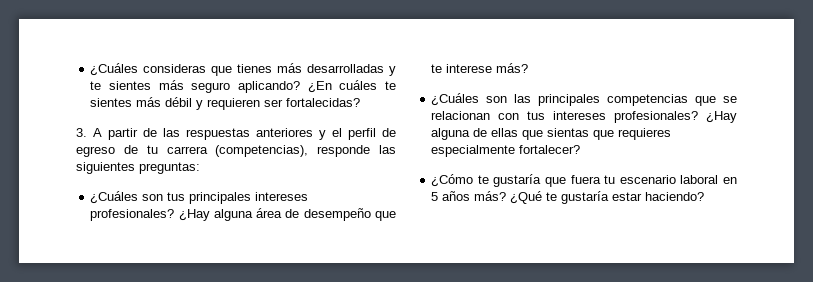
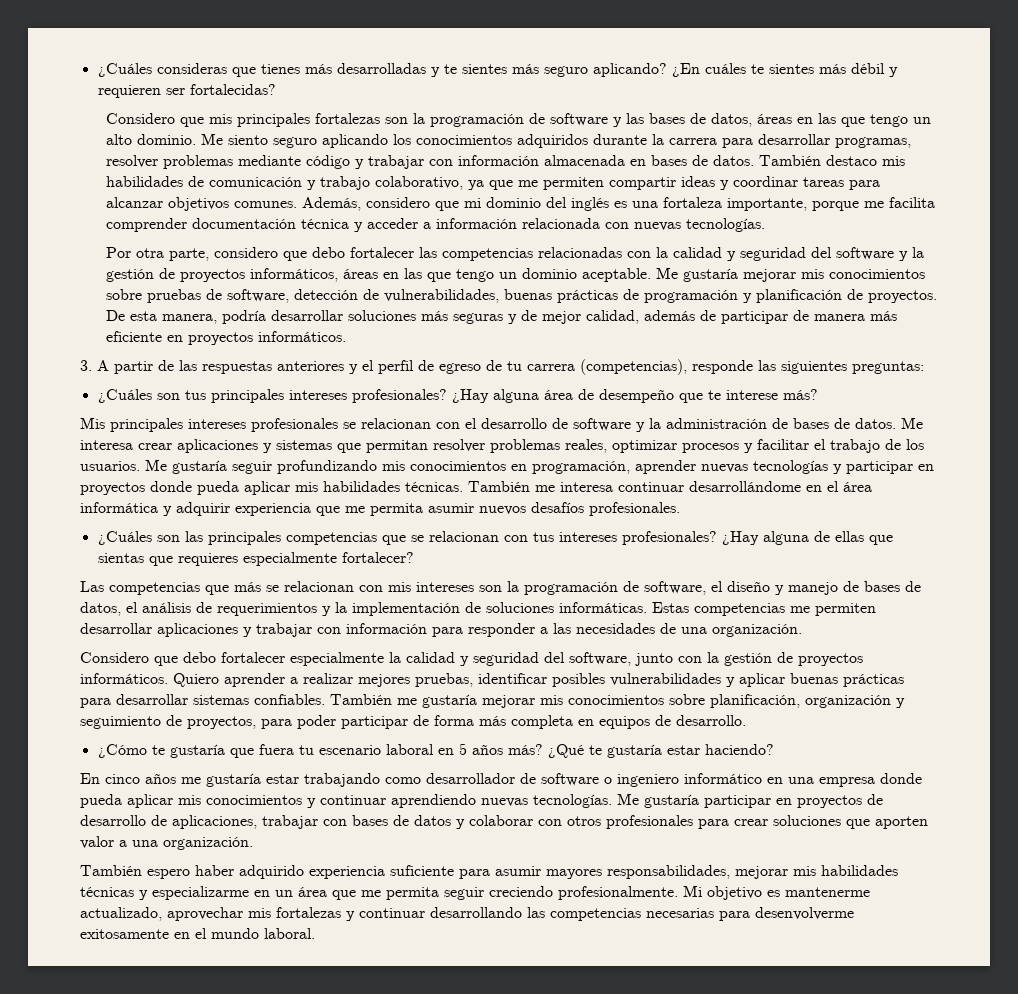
+ Considero que mis principales fortalezas son la programación de software y las bases de datos, áreas en las que tengo un alto dominio. Me siento seguro aplicando los conocimientos adquiridos durante la carrera para desarrollar programas, resolver problemas mediante código y trabajar con información almacenada en bases de datos. También destaco mis habilidades de comunicación y trabajo colaborativo, ya que me permiten compartir ideas y coordinar tareas para alcanzar objetivos comunes. Además, considero que mi dominio del inglés es una fortaleza importante, porque me facilita comprender documentación técnica y acceder a información relacionada con nuevas tecnologías.
+ Por otra parte, considero que debo fortalecer las competencias relacionadas con la calidad y seguridad del software y la gestión de proyectos informáticos, áreas en las que tengo un dominio aceptable. Me gustaría mejorar mis conocimientos sobre pruebas de software, detección de vulnerabilidades, buenas prácticas de programación y planificación de proyectos. De esta manera, podría desarrollar soluciones más seguras y de mejor calidad, además de participar de manera más eficiente en proyectos informáticos.
+ Mis principales intereses profesionales se relacionan con el desarrollo de software y la administración de bases de datos. Me interesa crear aplicaciones y sistemas que permitan resolver problemas reales, optimizar procesos y facilitar el trabajo de los usuarios. Me gustaría seguir profundizando mis conocimientos en programación, aprender nuevas tecnologías y participar en proyectos donde pueda aplicar mis habilidades técnicas. También me interesa continuar desarrollándome en el área informática y adquirir experiencia que me permita asumir nuevos desafíos profesionales.
+ Las competencias que más se relacionan con mis intereses son la programación de software, el diseño y manejo de bases de datos, el análisis de requerimientos y la implementación de soluciones informáticas. Estas competencias me permiten desarrollar aplicaciones y trabajar con información para responder a las necesidades de una organización.
+ Considero que debo fortalecer especialmente la calidad y seguridad del software, junto con la gestión de proyectos informáticos. Quiero aprender a realizar mejores pruebas, identificar posibles vulnerabilidades y aplicar buenas prácticas para desarrollar sistemas confiables. También me gustaría mejorar mis conocimientos sobre planificación, organización y seguimiento de proyectos, para poder participar de forma más completa en equipos de desarrollo.
+ En cinco años me gustaría estar trabajando como desarrollador de software o ingeniero informático en una empresa donde pueda aplicar mis conocimientos y continuar aprendiendo nuevas tecnologías. Me gustaría participar en proyectos de desarrollo de aplicaciones, trabajar con bases de datos y colaborar con otros profesionales para crear soluciones que aporten valor a una organización.
+ También espero haber adquirido experiencia suficiente para asumir mayores responsabilidades, mejorar mis habilidades técnicas y especializarme en un área que me permita seguir creciendo profesionalmente. Mi objetivo es mantenerme actualizado, aprovechar mis fortalezas y continuar desarrollando las competencias necesarias para desenvolverme exitosamente en el mundo laboral.

